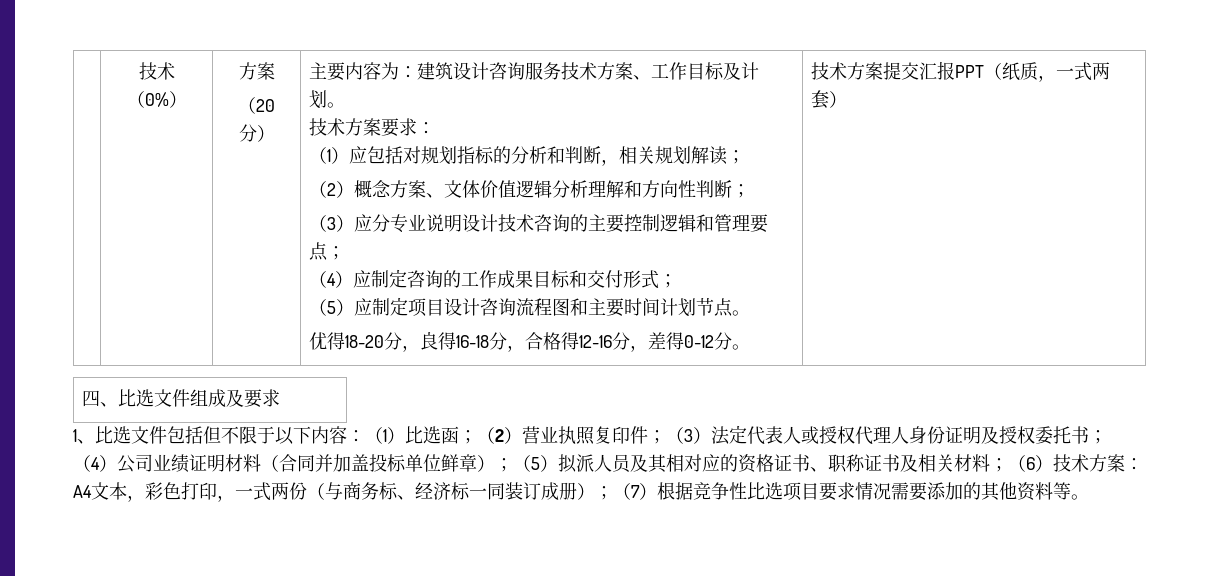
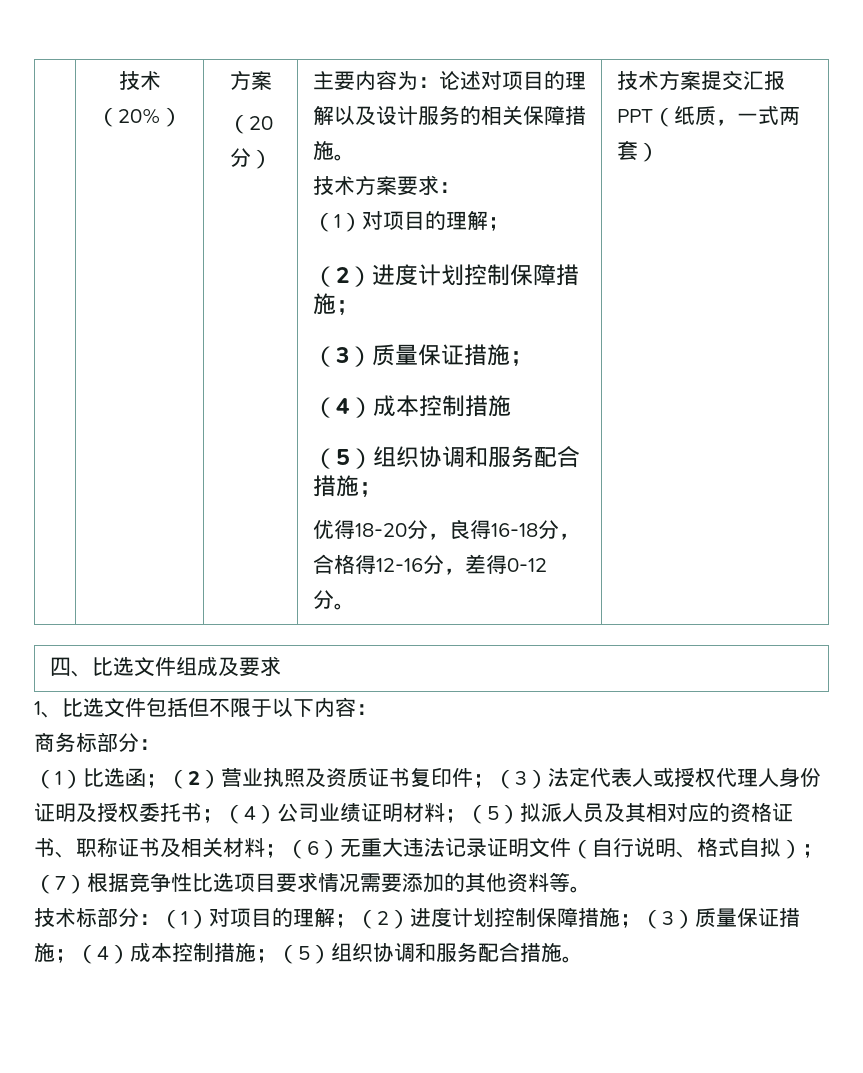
- 技术（0%）
+ 技术（20%）
- 主要内容为：建筑设计咨询服务技术方案、工作目标及计划。
+ 主要内容为：论述对项目的理解以及设计服务的相关保障措施。
  技术方案要求：
- （1）应包括对规划指标的分析和判断，相关规划解读；
- （2）概念方案、文体价值逻辑分析理解和方向性判断；
- （3）应分专业说明设计技术咨询的主要控制逻辑和管理要点；
- （4）应制定咨询的工作成果目标和交付形式；
- （5）应制定项目设计咨询流程图和主要时间计划节点。
+ （1）对项目的理解；
+ （2）进度计划控制保障措施；
+ （3）质量保证措施；
+ （4）成本控制措施
+ （5）组织协调和服务配合措施；
- 1、比选文件包括但不限于以下内容：（1）比选函；
+ 1、比选文件包括但不限于以下内容：
+ 商务标部分：
+ （1）比选函；
- （2）营业执照复印件；
+ （2）营业执照及资质证书复印件；
- （4）公司业绩证明材料（合同并加盖投标单位鲜章）；
+ （4）公司业绩证明材料；
- （6）技术方案：A4文本，彩色打印，一式两份（与商务标、经济标一同装订成册）；
+ （6）无重大违法记录证明文件（自行说明、格式自拟）；
+ 技术标部分：（1）对项目的理解；（2）进度计划控制保障措施；（3）质量保证措施；（4）成本控制措施；（5）组织协调和服务配合措施。

